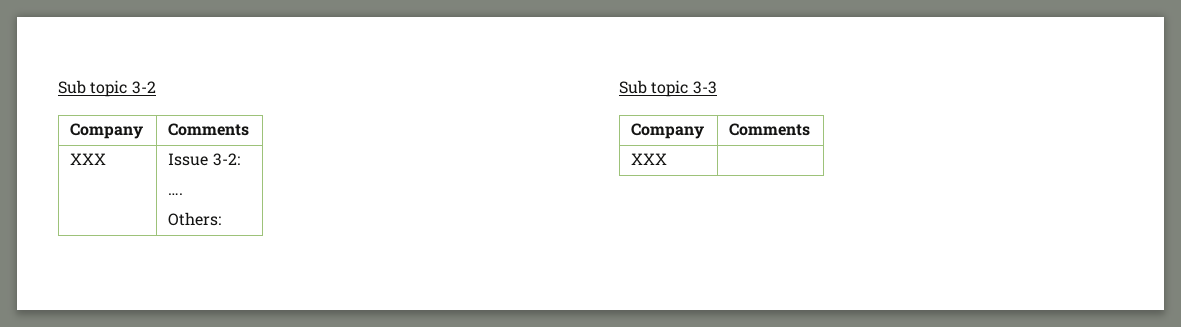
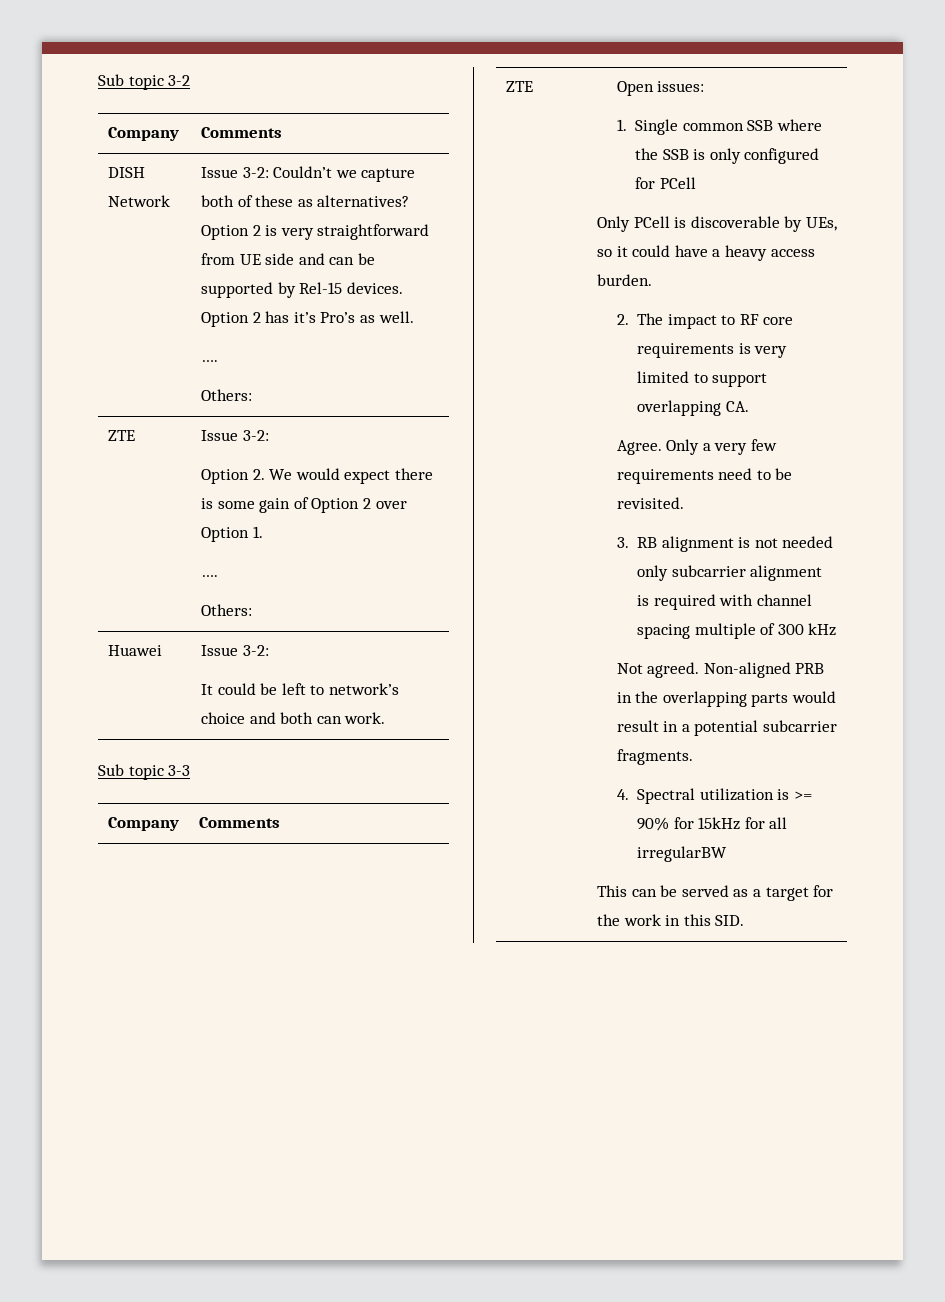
- XXX | Issue 3-2:
+ DISH Network | Issue 3-2: Couldn’t we capture both of these as alternatives? Option 2 is very straightforward from UE side and can be supported by Rel-15 devices. Option 2 has it’s Pro’s as well.
  ….
  Others:
+ ZTE | Issue 3-2:
+ Option 2. We would expect there is some gain of Option 2 over Option 1.
+ ….
+ Others:
+ Huawei | Issue 3-2:
+ It could be left to network’s choice and both can work.
  Sub topic 3-3
  Company | Comments
- XXX
+ ZTE | Open issues:
+ 1. Single common SSB where the SSB is only configured for PCell
+ Only PCell is discoverable by UEs, so it could have a heavy access burden.
+ 2. The impact to RF core requirements is very limited to support overlapping CA.
+ Agree. Only a very few requirements need to be revisited.
+ 3. RB alignment is not needed only subcarrier alignment is required with channel spacing multiple of 300 kHz
+ Not agreed. Non-aligned PRB in the overlapping parts would result in a potential subcarrier fragments.
+ 4. Spectral utilization is >= 90% for 15kHz for all irregularBW
+ This can be served as a target for the work in this SID.

